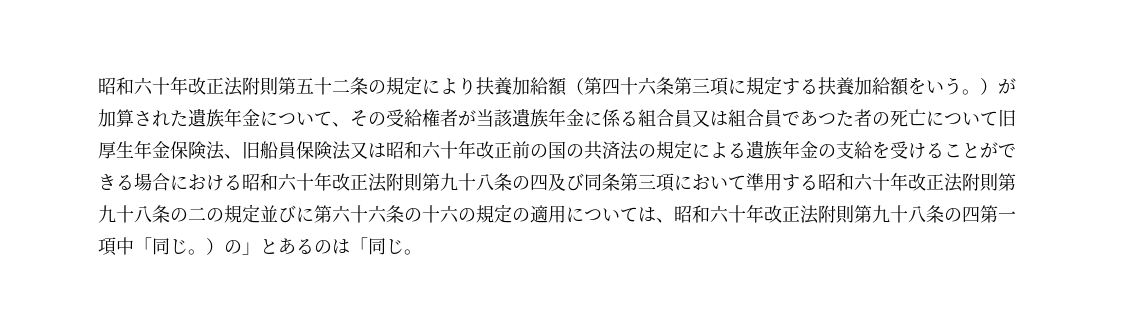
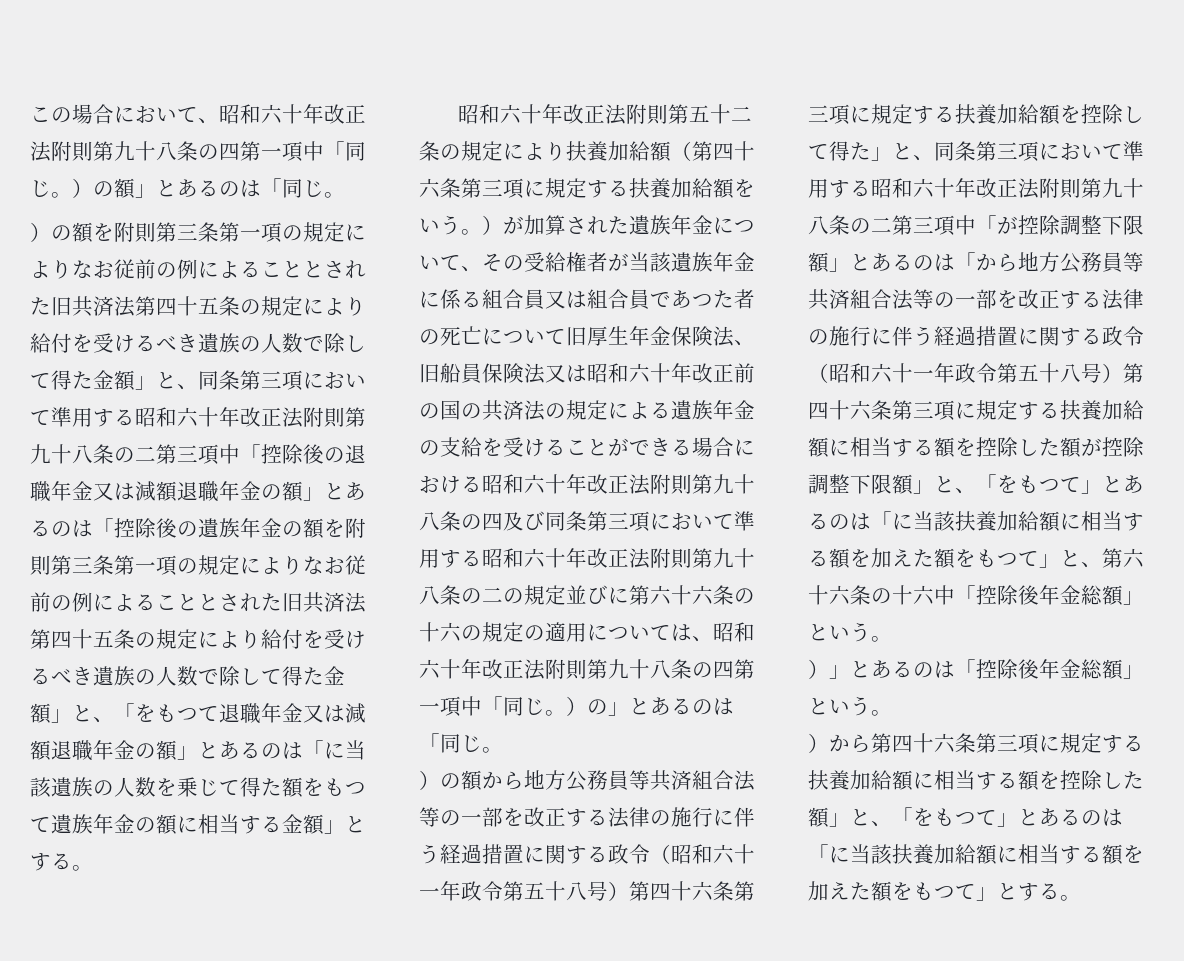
+ この場合において、昭和六十年改正法附則第九十八条の四第一項中「同じ。）の額」とあるのは「同じ。
+ ）の額を附則第三条第一項の規定によりなお従前の例によることとされた旧共済法第四十五条の規定により給付を受けるべき遺族の人数で除して得た金額」と、同条第三項において準用する昭和六十年改正法附則第九十八条の二第三項中「控除後の退職年金又は減額退職年金の額」とあるのは「控除後の遺族年金の額を附則第三条第一項の規定によりなお従前の例によることとされた旧共済法第四十五条の規定により給付を受けるべき遺族の人数で除して得た金額」と、「をもつて退職年金又は減額退職年金の額」とあるのは「に当該遺族の人数を乗じて得た額をもつて遺族年金の額に相当する金額」とする。
+ ）の額から地方公務員等共済組合法等の一部を改正する法律の施行に伴う経過措置に関する政令（昭和六十一年政令第五十八号）第四十六条第三項に規定する扶養加給額を控除して得た」と、同条第三項において準用する昭和六十年改正法附則第九十八条の二第三項中「が控除調整下限額」とあるのは「から地方公務員等共済組合法等の一部を改正する法律の施行に伴う経過措置に関する政令（昭和六十一年政令第五十八号）第四十六条第三項に規定する扶養加給額に相当する額を控除した額が控除調整下限額」と、「をもつて」とあるのは「に当該扶養加給額に相当する額を加えた額をもつて」と、第六十六条の十六中「控除後年金総額」という。
+ ）」とあるのは「控除後年金総額」という。
+ ）から第四十六条第三項に規定する扶養加給額に相当する額を控除した額」と、「をもつて」とあるのは「に当該扶養加給額に相当する額を加えた額をもつて」とする。

